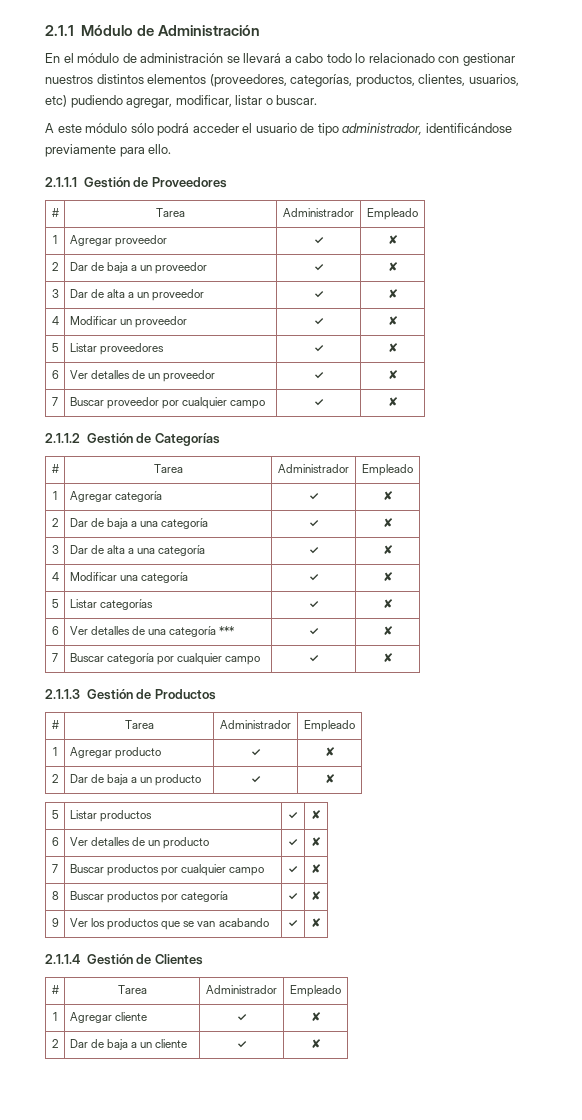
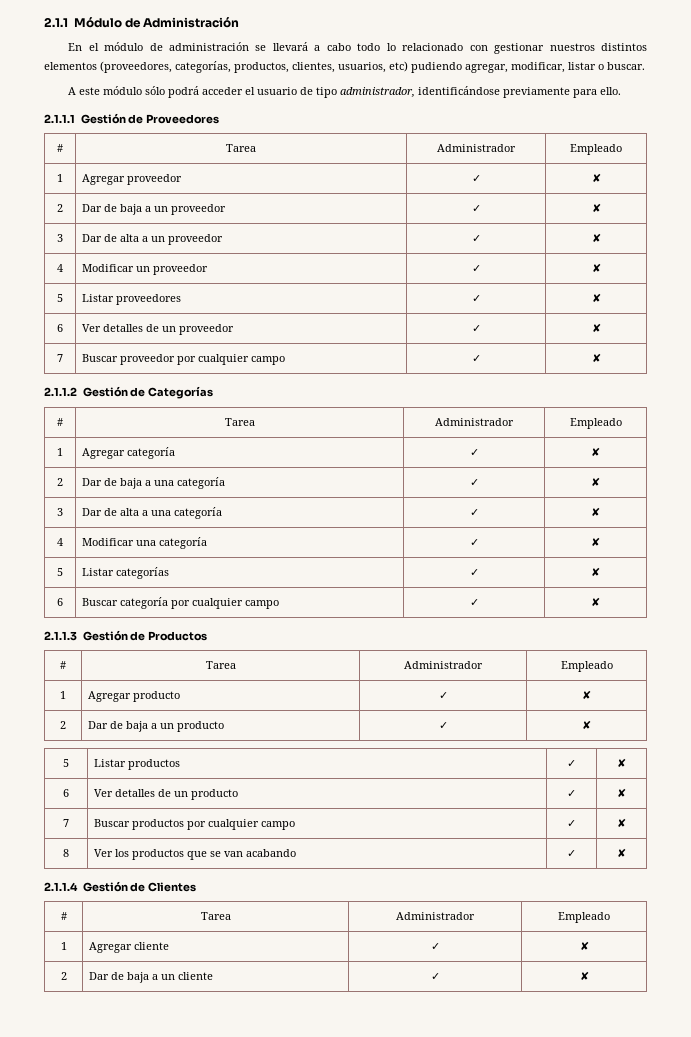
- 6 | Ver detalles de una categoría *** | ✓ | ✘
- 7 | Buscar categoría por cualquier campo | ✓ | ✘
+ 6 | Buscar categoría por cualquier campo | ✓ | ✘
- 8 | Buscar productos por categoría | ✓ | ✘
- 9 | Ver los productos que se van acabando | ✓ | ✘
+ 8 | Ver los productos que se van acabando | ✓ | ✘

